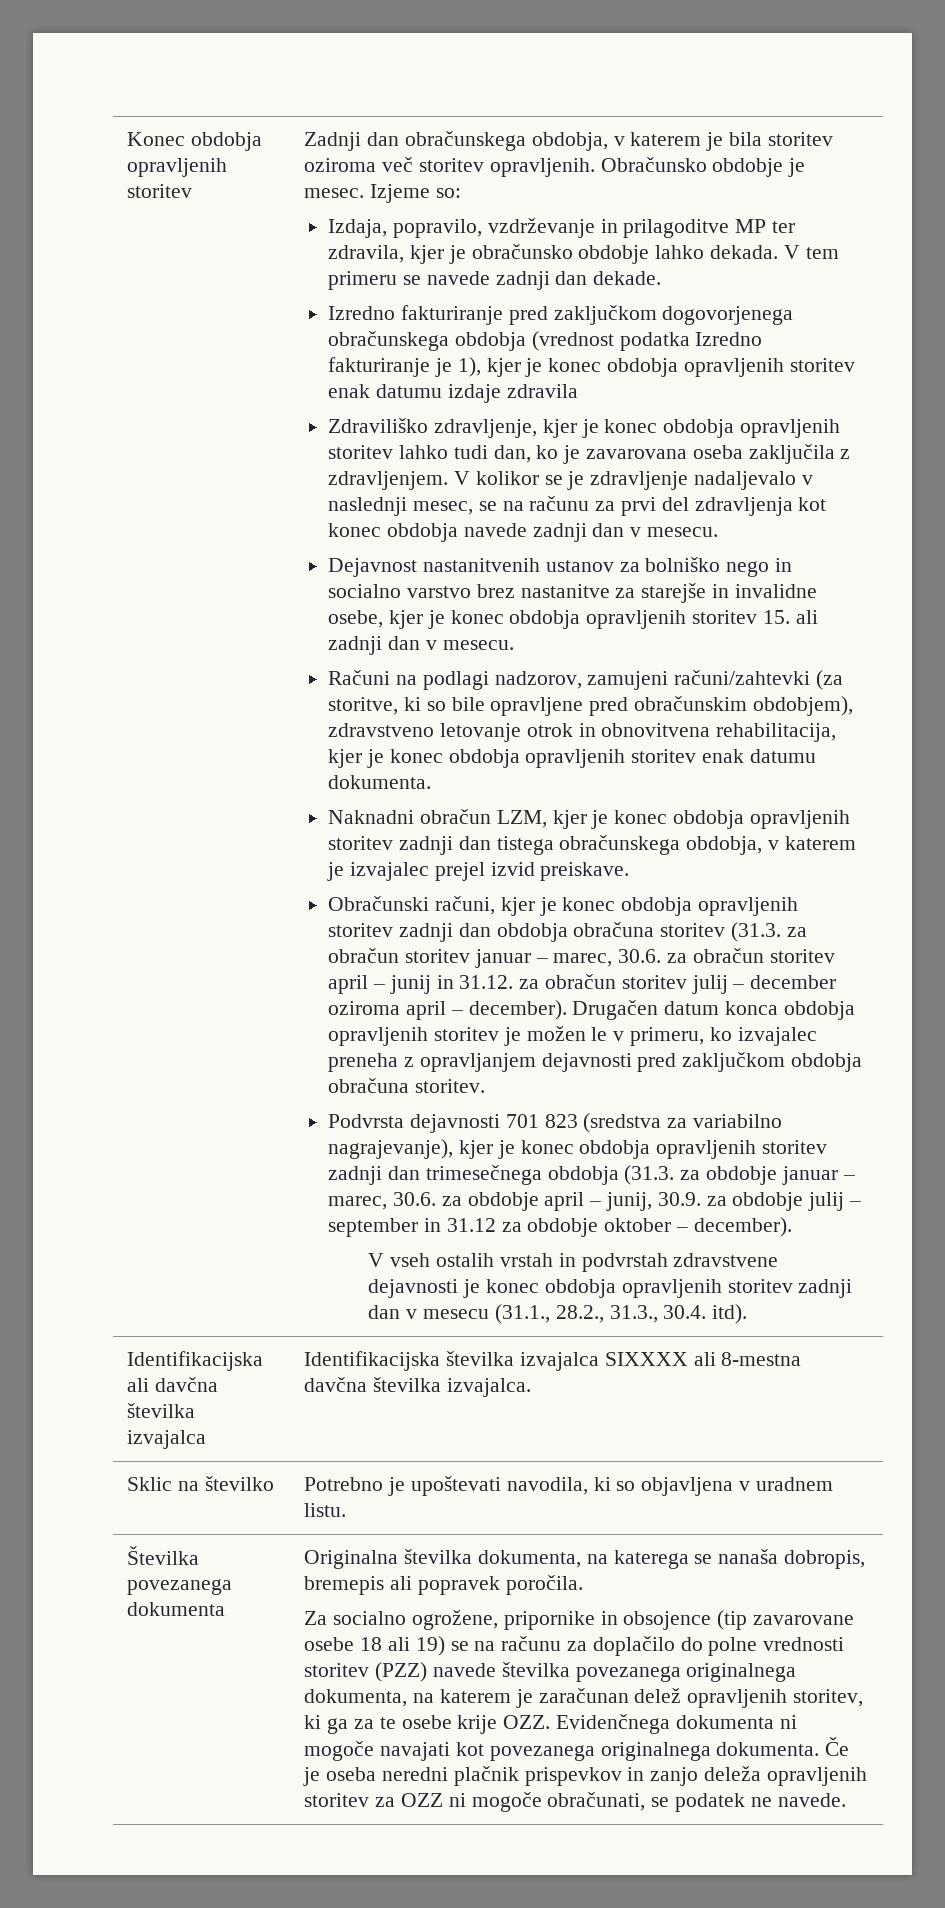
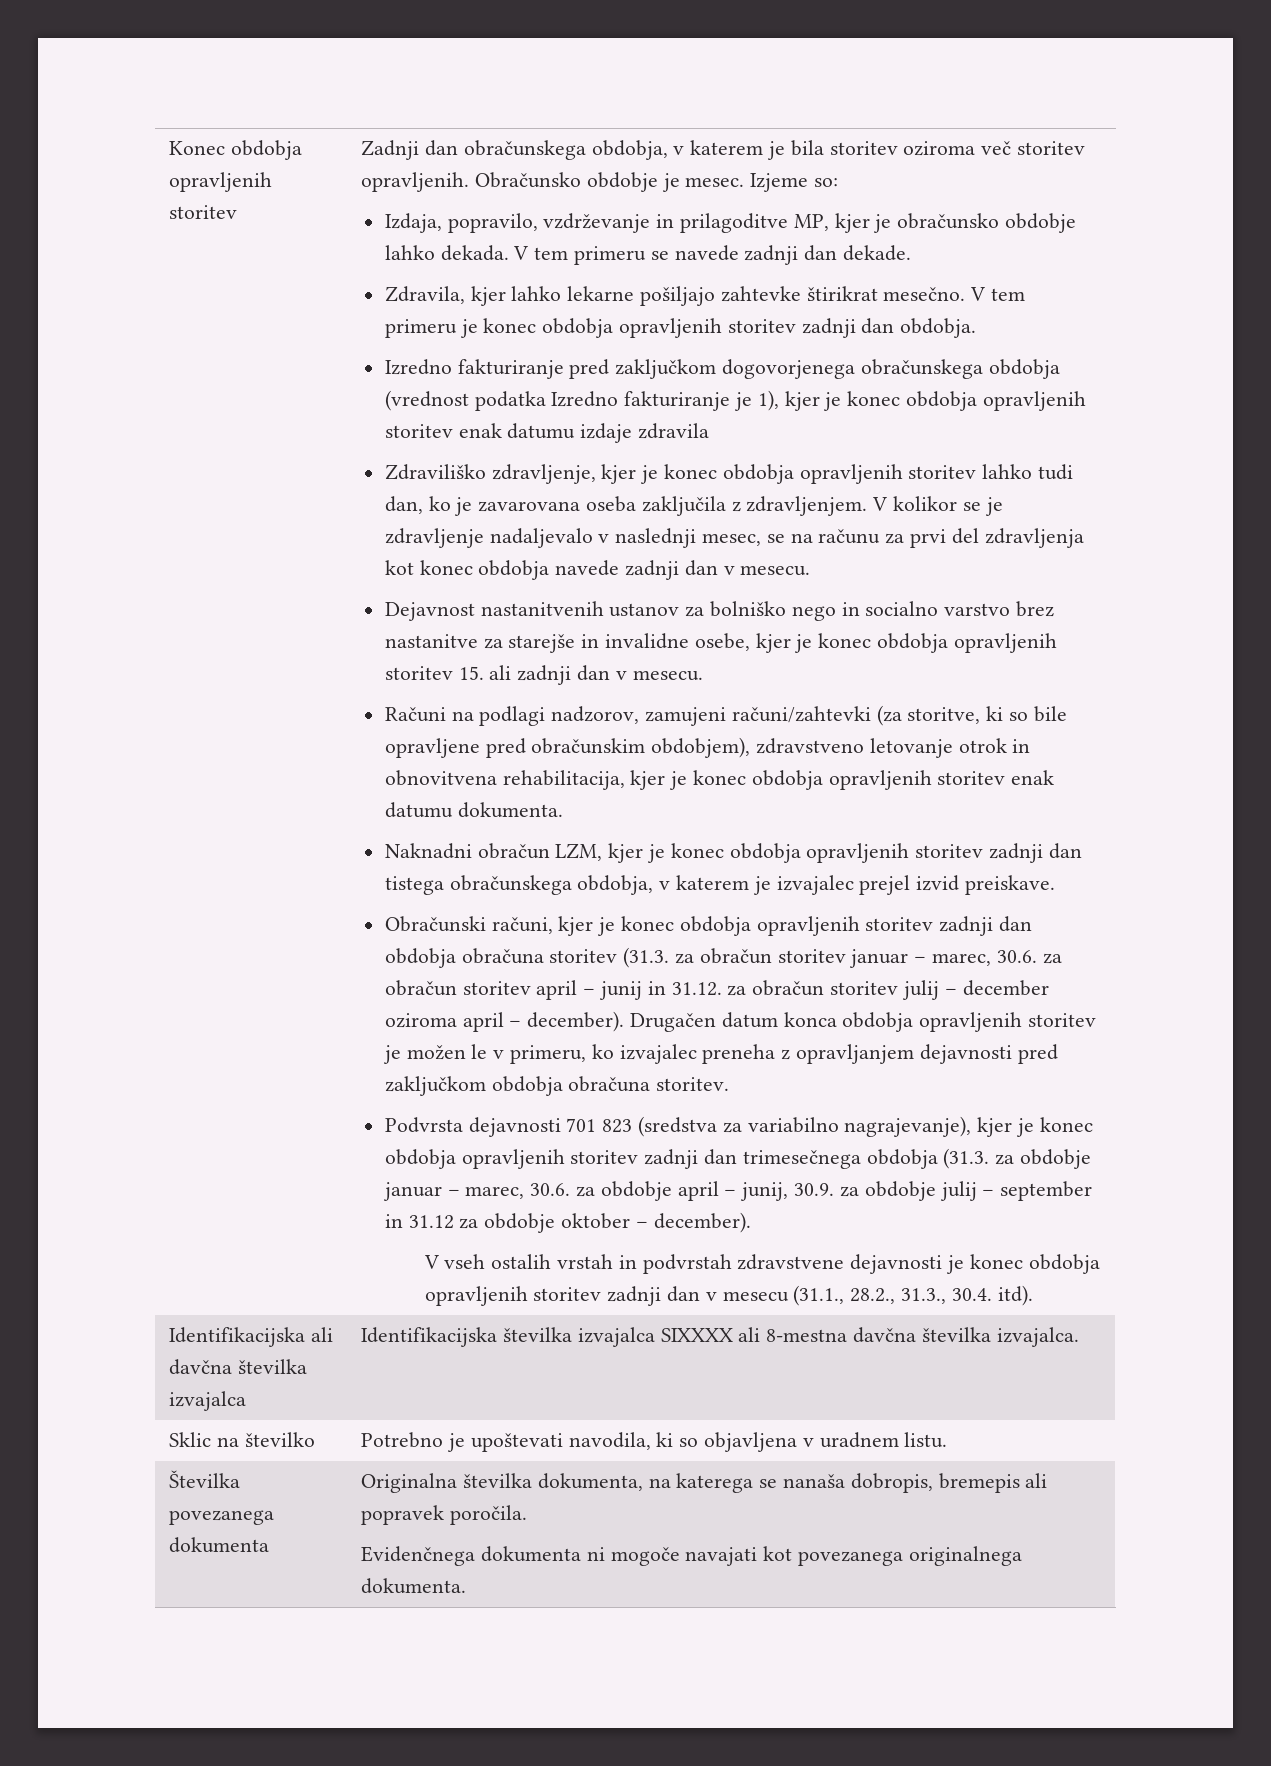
- Izdaja, popravilo, vzdrževanje in prilagoditve MP ter zdravila, kjer je obračunsko obdobje lahko dekada.
+ Izdaja, popravilo, vzdrževanje in prilagoditve MP, kjer je obračunsko obdobje lahko dekada.
+ Zdravila, kjer lahko lekarne pošiljajo zahtevke štirikrat mesečno. V tem primeru je konec obdobja opravljenih storitev zadnji dan obdobja.
- Za socialno ogrožene, pripornike in obsojence (tip zavarovane osebe 18 ali 19) se na računu za doplačilo do polne vrednosti storitev (PZZ) navede številka povezanega originalnega dokumenta, na katerem je zaračunan delež opravljenih storitev, ki ga za te osebe krije OZZ. Evidenčnega dokumenta ni mogoče navajati kot povezanega originalnega dokumenta. Če je oseba neredni plačnik prispevkov in zanjo deleža opravljenih storitev za OZZ ni mogoče obračunati, se podatek ne navede.
+ Evidenčnega dokumenta ni mogoče navajati kot povezanega originalnega dokumenta.

